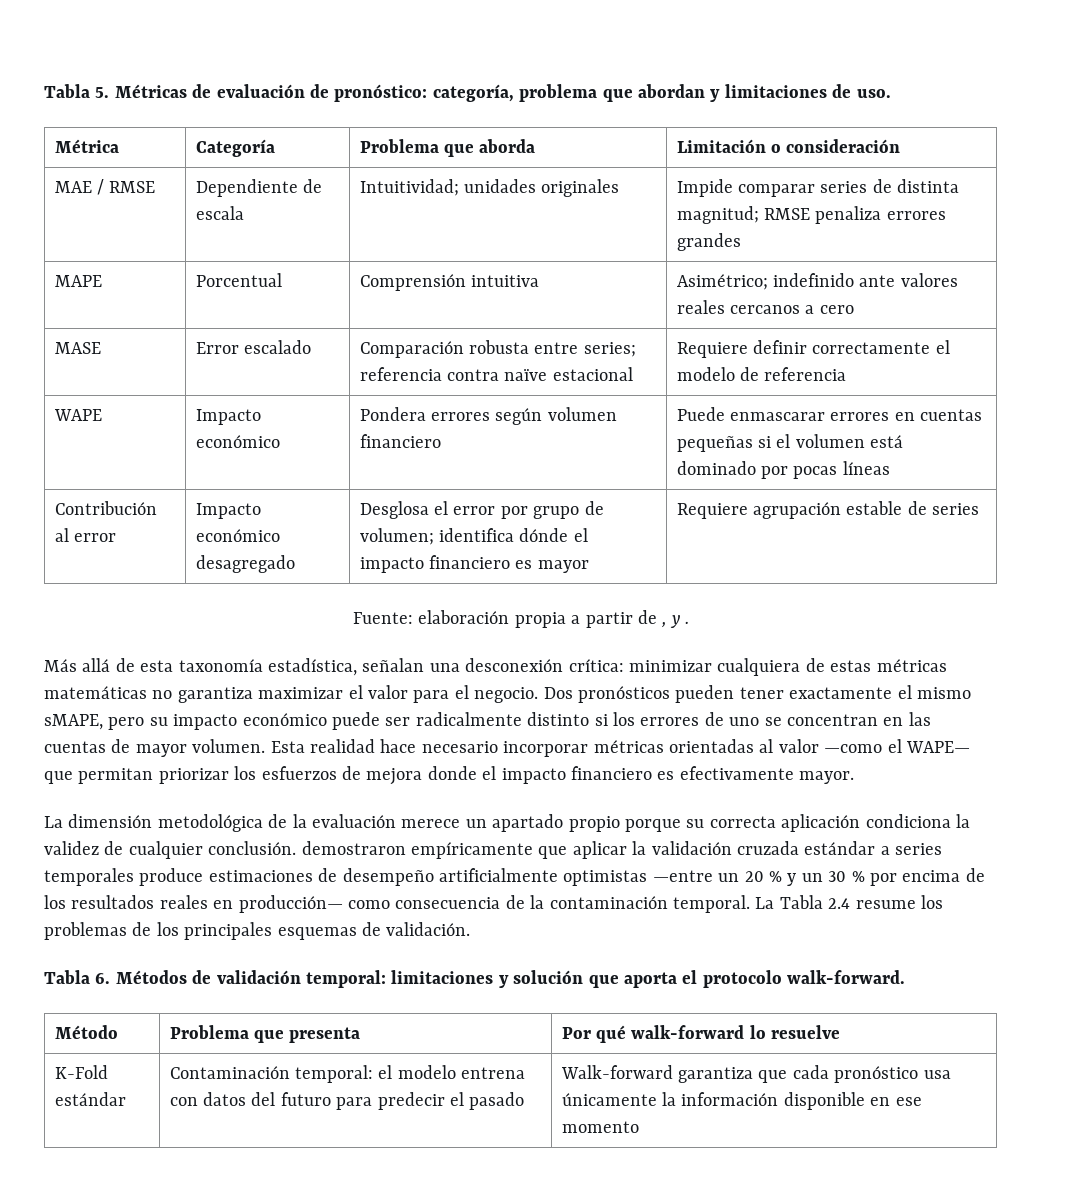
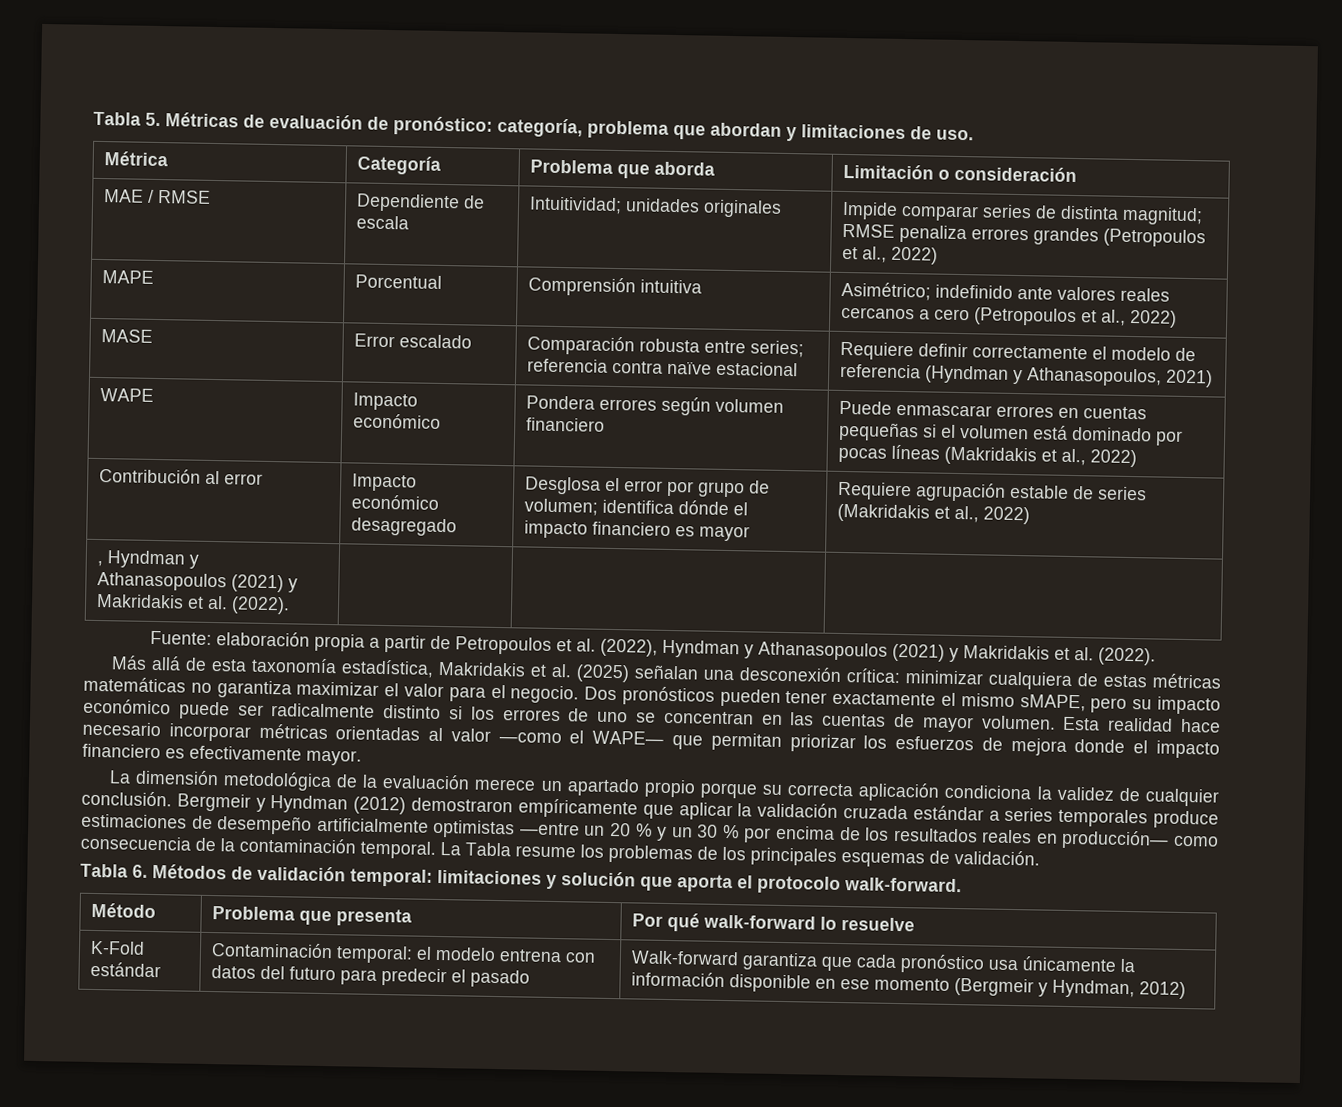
- MAE / RMSE | Dependiente de escala | Intuitividad; unidades originales | Impide comparar series de distinta magnitud; RMSE penaliza errores grandes
+ MAE / RMSE | Dependiente de escala | Intuitividad; unidades originales | Impide comparar series de distinta magnitud; RMSE penaliza errores grandes (Petropoulos et al., 2022)
- MAPE | Porcentual | Comprensión intuitiva | Asimétrico; indefinido ante valores reales cercanos a cero
+ MAPE | Porcentual | Comprensión intuitiva | Asimétrico; indefinido ante valores reales cercanos a cero (Petropoulos et al., 2022)
- MASE | Error escalado | Comparación robusta entre series; referencia contra naïve estacional | Requiere definir correctamente el modelo de referencia
+ MASE | Error escalado | Comparación robusta entre series; referencia contra naïve estacional | Requiere definir correctamente el modelo de referencia (Hyndman y Athanasopoulos, 2021)
- WAPE | Impacto económico | Pondera errores según volumen financiero | Puede enmascarar errores en cuentas pequeñas si el volumen está dominado por pocas líneas
+ WAPE | Impacto económico | Pondera errores según volumen financiero | Puede enmascarar errores en cuentas pequeñas si el volumen está dominado por pocas líneas (Makridakis et al., 2022)
- Contribución al error | Impacto económico desagregado | Desglosa el error por grupo de volumen; identifica dónde el impacto financiero es mayor | Requiere agrupación estable de series
+ Contribución al error | Impacto económico desagregado | Desglosa el error por grupo de volumen; identifica dónde el impacto financiero es mayor | Requiere agrupación estable de series (Makridakis et al., 2022)
+ , Hyndman y Athanasopoulos (2021) y Makridakis et al. (2022). | | |
- Fuente: elaboración propia a partir de , y .
+ Fuente: elaboración propia a partir de Petropoulos et al. (2022), Hyndman y Athanasopoulos (2021) y Makridakis et al. (2022).
- Más allá de esta taxonomía estadística, señalan una desconexión crítica: minimizar cualquiera de estas métricas matemáticas no garantiza maximizar el valor para el negocio.
+ Más allá de esta taxonomía estadística, Makridakis et al. (2025) señalan una desconexión crítica: minimizar cualquiera de estas métricas matemáticas no garantiza maximizar el valor para el negocio.
- La dimensión metodológica de la evaluación merece un apartado propio porque su correcta aplicación condiciona la validez de cualquier conclusión. demostraron empíricamente que aplicar la validación cruzada estándar a series temporales produce estimaciones de desempeño artificialmente optimistas —entre un 20 % y un 30 % por encima de los resultados reales en producción— como consecuencia de la contaminación temporal.
+ La dimensión metodológica de la evaluación merece un apartado propio porque su correcta aplicación condiciona la validez de cualquier conclusión. Bergmeir y Hyndman (2012) demostraron empíricamente que aplicar la validación cruzada estándar a series temporales produce estimaciones de desempeño artificialmente optimistas —entre un 20 % y un 30 % por encima de los resultados reales en producción— como consecuencia de la contaminación temporal.
- La Tabla 2.4 resume los problemas de los principales esquemas de validación.
+ La Tabla resume los problemas de los principales esquemas de validación.
- K-Fold estándar | Contaminación temporal: el modelo entrena con datos del futuro para predecir el pasado | Walk-forward garantiza que cada pronóstico usa únicamente la información disponible en ese momento
+ K-Fold estándar | Contaminación temporal: el modelo entrena con datos del futuro para predecir el pasado | Walk-forward garantiza que cada pronóstico usa únicamente la información disponible en ese momento (Bergmeir y Hyndman, 2012)

